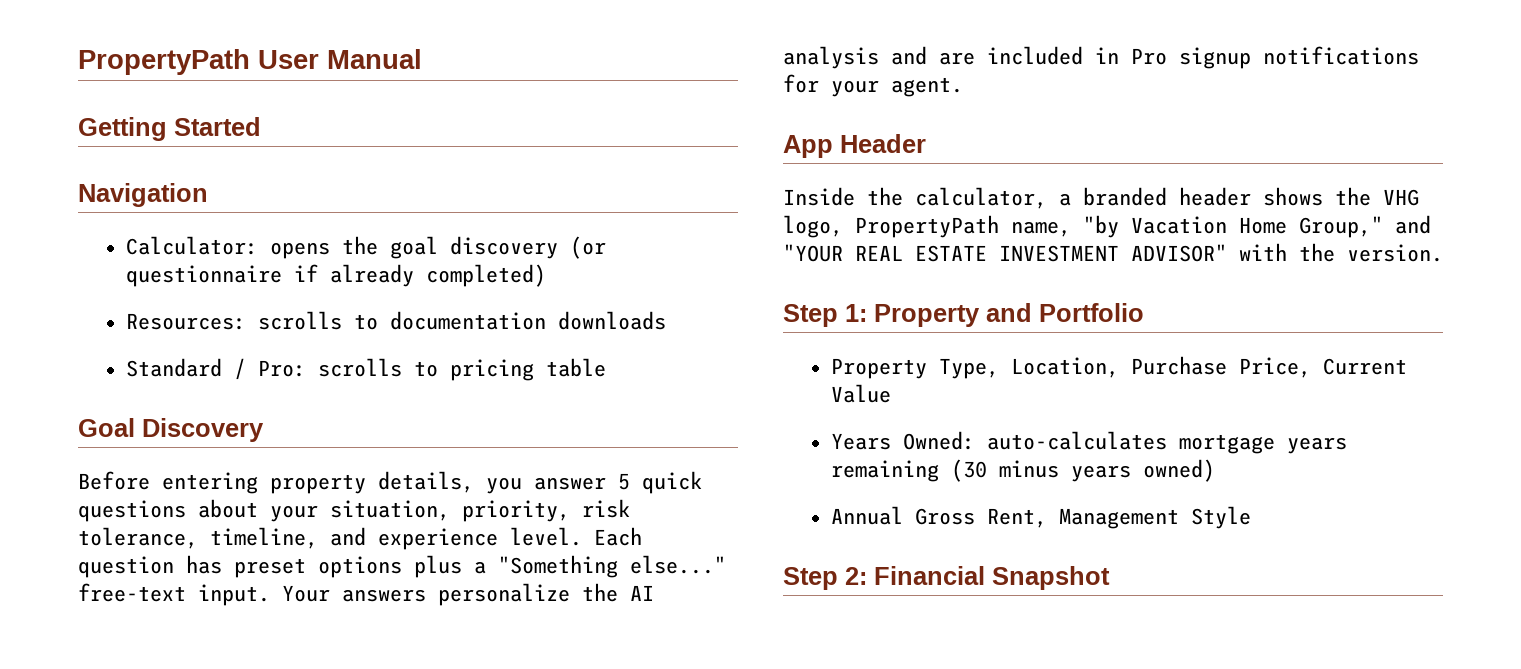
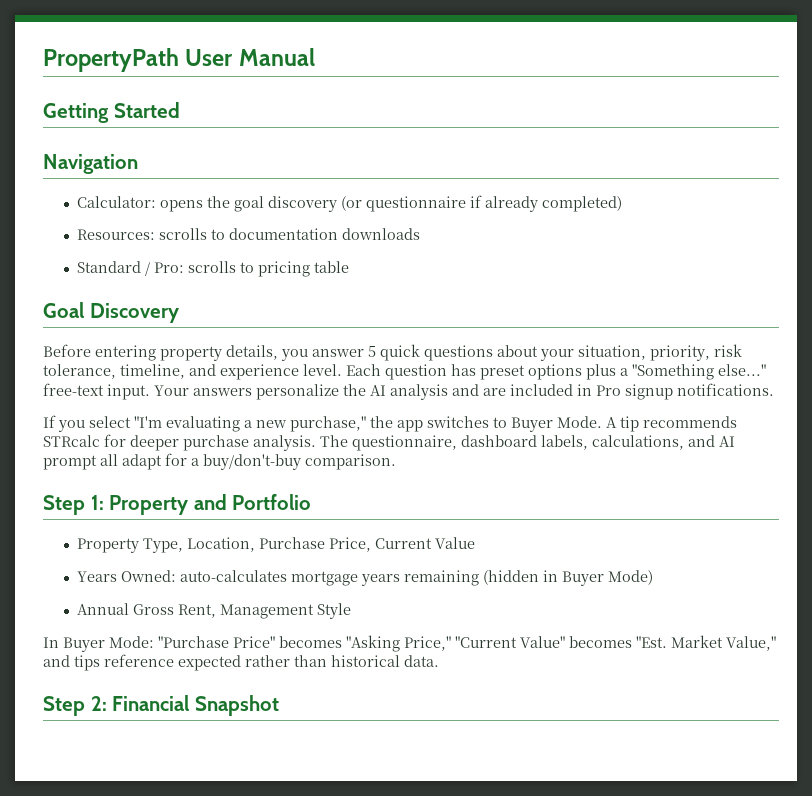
- Your answers personalize the AI analysis and are included in Pro signup notifications for your agent.
- App Header
- Inside the calculator, a branded header shows the VHG logo, PropertyPath name, "by Vacation Home Group," and "YOUR REAL ESTATE INVESTMENT ADVISOR" with the version.
+ Your answers personalize the AI analysis and are included in Pro signup notifications.
+ If you select "I'm evaluating a new purchase," the app switches to Buyer Mode. A tip recommends STRcalc for deeper purchase analysis. The questionnaire, dashboard labels, calculations, and AI prompt all adapt for a buy/don't-buy comparison.
- Years Owned: auto-calculates mortgage years remaining (30 minus years owned)
+ Years Owned: auto-calculates mortgage years remaining (hidden in Buyer Mode)
+ In Buyer Mode: "Purchase Price" becomes "Asking Price," "Current Value" becomes "Est. Market Value," and tips reference expected rather than historical data.

